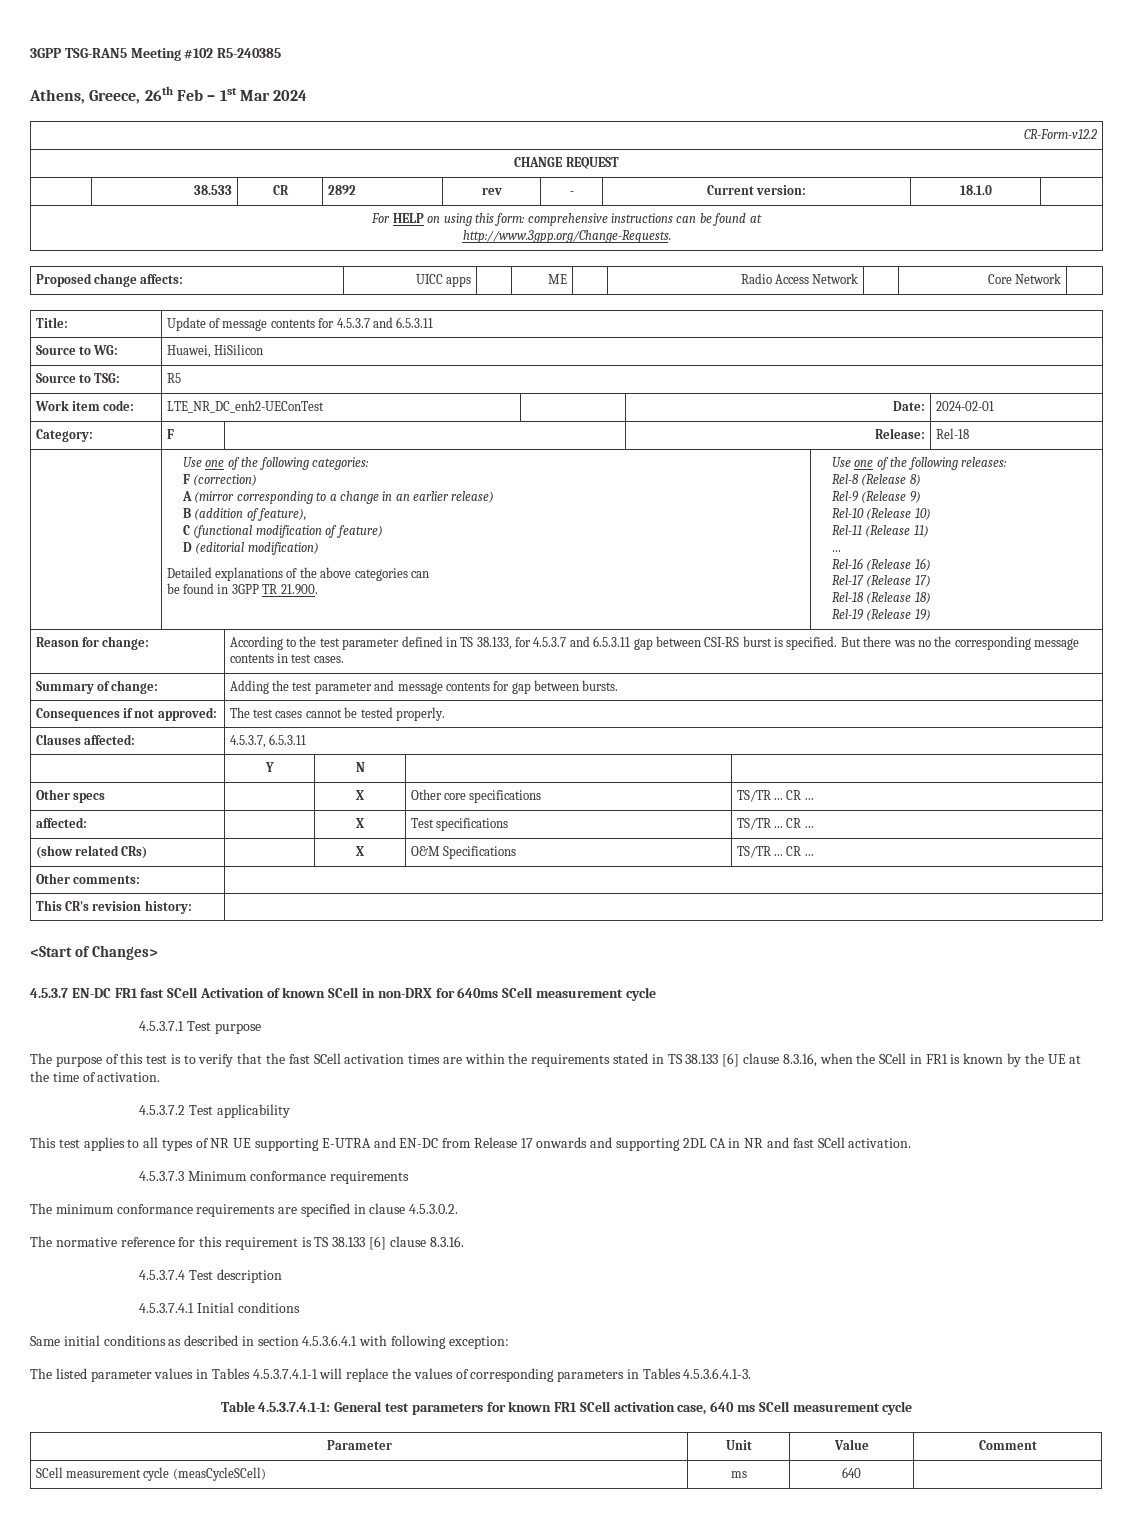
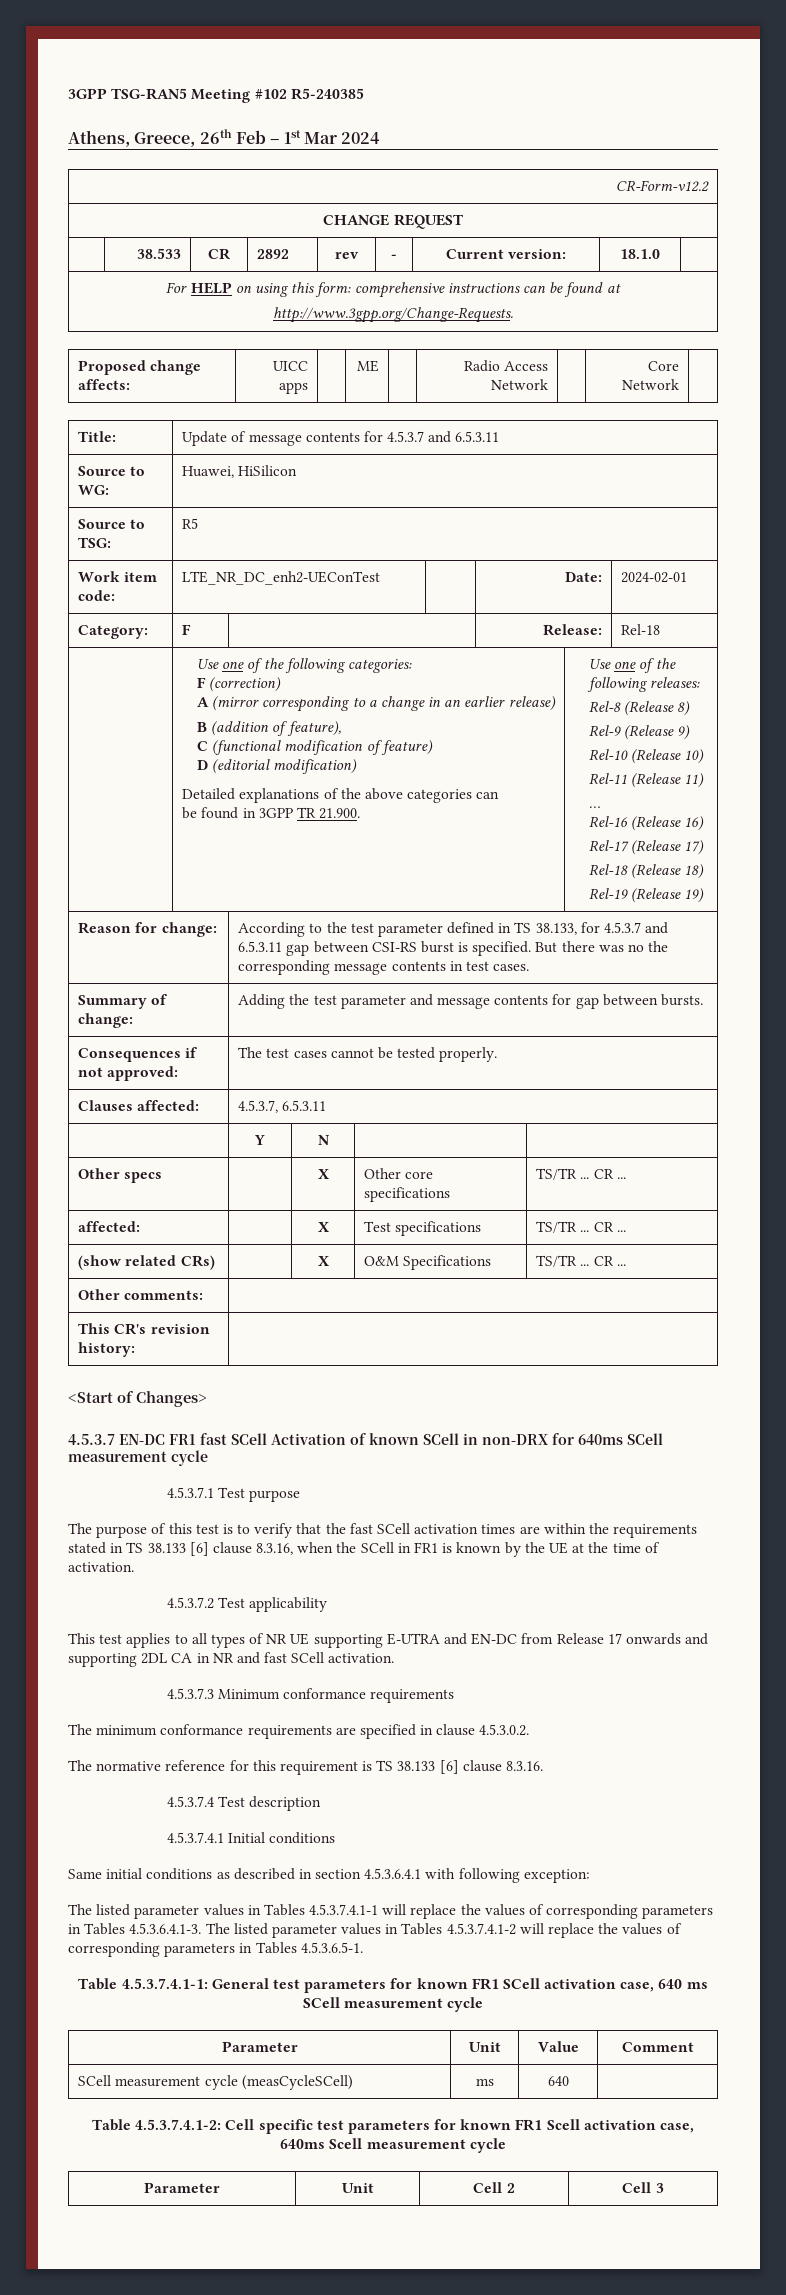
- The listed parameter values in Tables 4.5.3.7.4.1-1 will replace the values of corresponding parameters in Tables 4.5.3.6.4.1-3.
+ The listed parameter values in Tables 4.5.3.7.4.1-1 will replace the values of corresponding parameters in Tables 4.5.3.6.4.1-3. The listed parameter values in Tables 4.5.3.7.4.1-2 will replace the values of corresponding parameters in Tables 4.5.3.6.5-1.
+ Table 4.5.3.7.4.1-2: Cell specific test parameters for known FR1 Scell activation case, 640ms Scell measurement cycle
+ Parameter | Unit | Cell 2 | Cell 3

